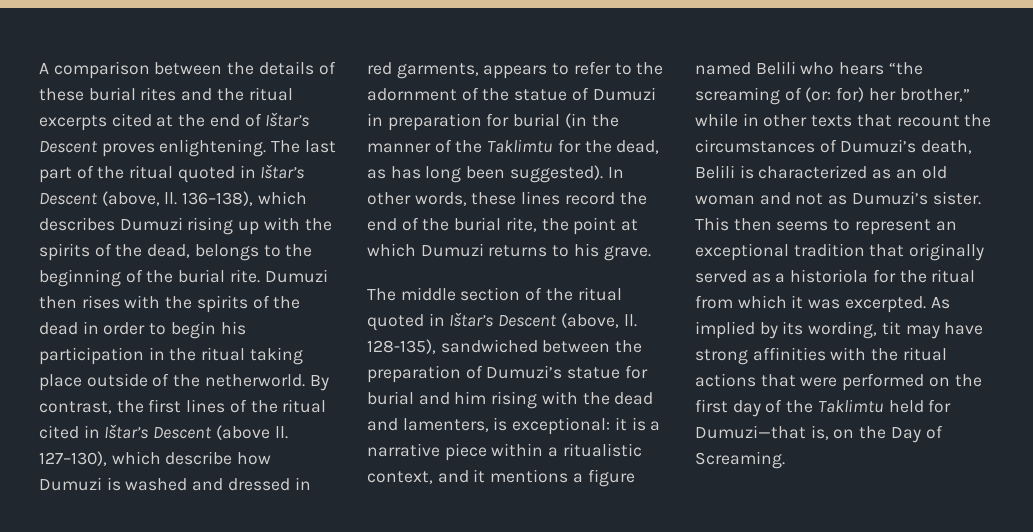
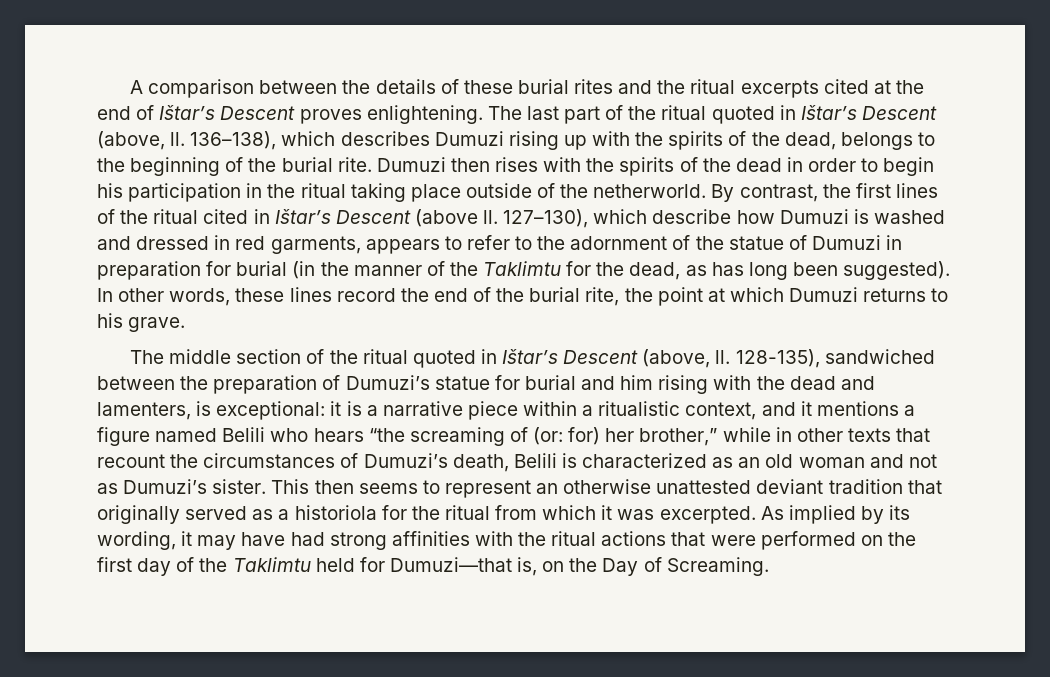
- This then seems to represent an exceptional tradition that originally served as a historiola for the ritual from which it was excerpted.
+ This then seems to represent an otherwise unattested deviant tradition that originally served as a historiola for the ritual from which it was excerpted.
- As implied by its wording, tit may have strong affinities with the ritual actions that were performed on the first day of the Taklimtu held for Dumuzi—that is, on the Day of Screaming.
+ As implied by its wording, it may have had strong affinities with the ritual actions that were performed on the first day of the Taklimtu held for Dumuzi—that is, on the Day of Screaming.

